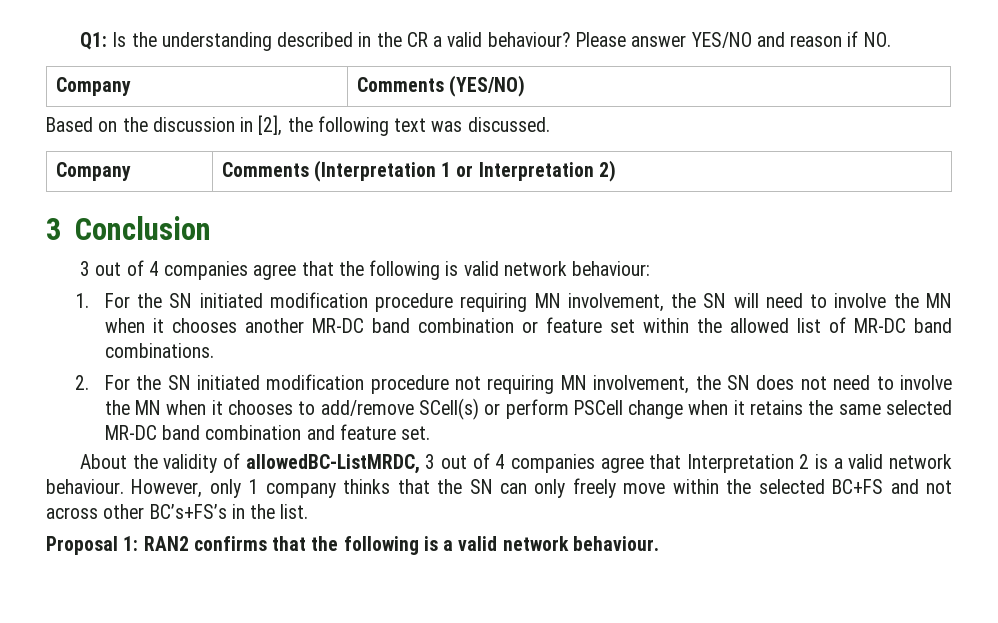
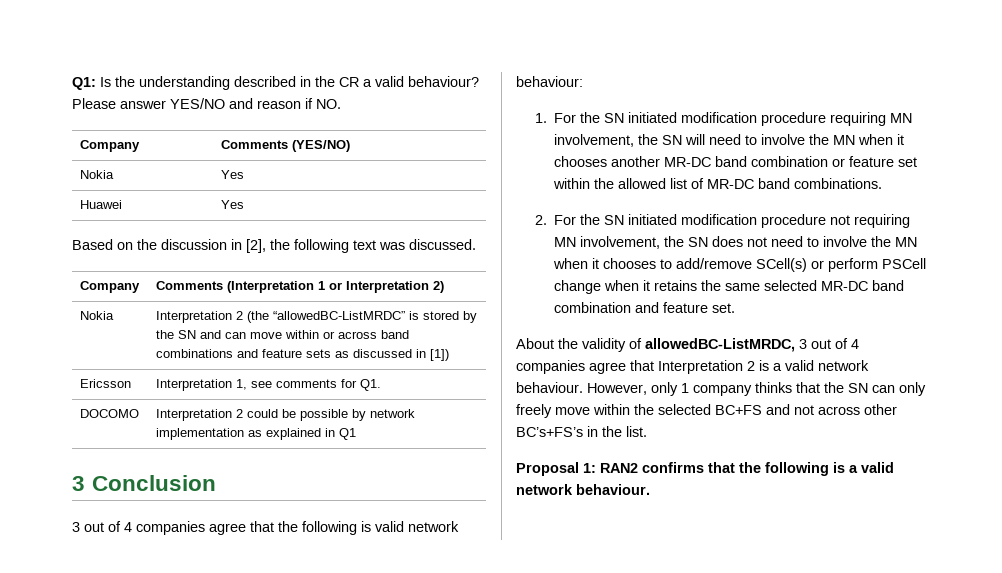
+ Nokia | Yes
+ Huawei | Yes
+ Nokia | Interpretation 2 (the “allowedBC-ListMRDC” is stored by the SN and can move within or across band combinations and feature sets as discussed in [1])
+ Ericsson | Interpretation 1, see comments for Q1.
+ DOCOMO | Interpretation 2 could be possible by network implementation as explained in Q1

